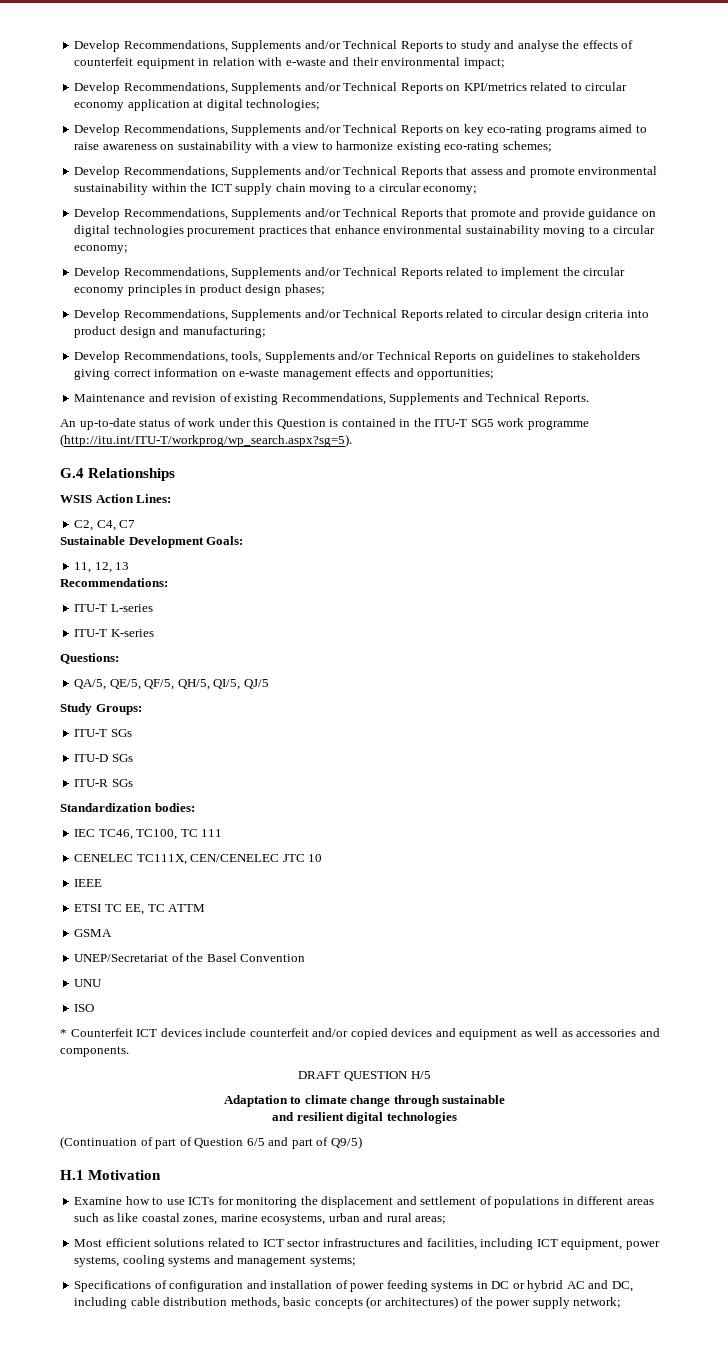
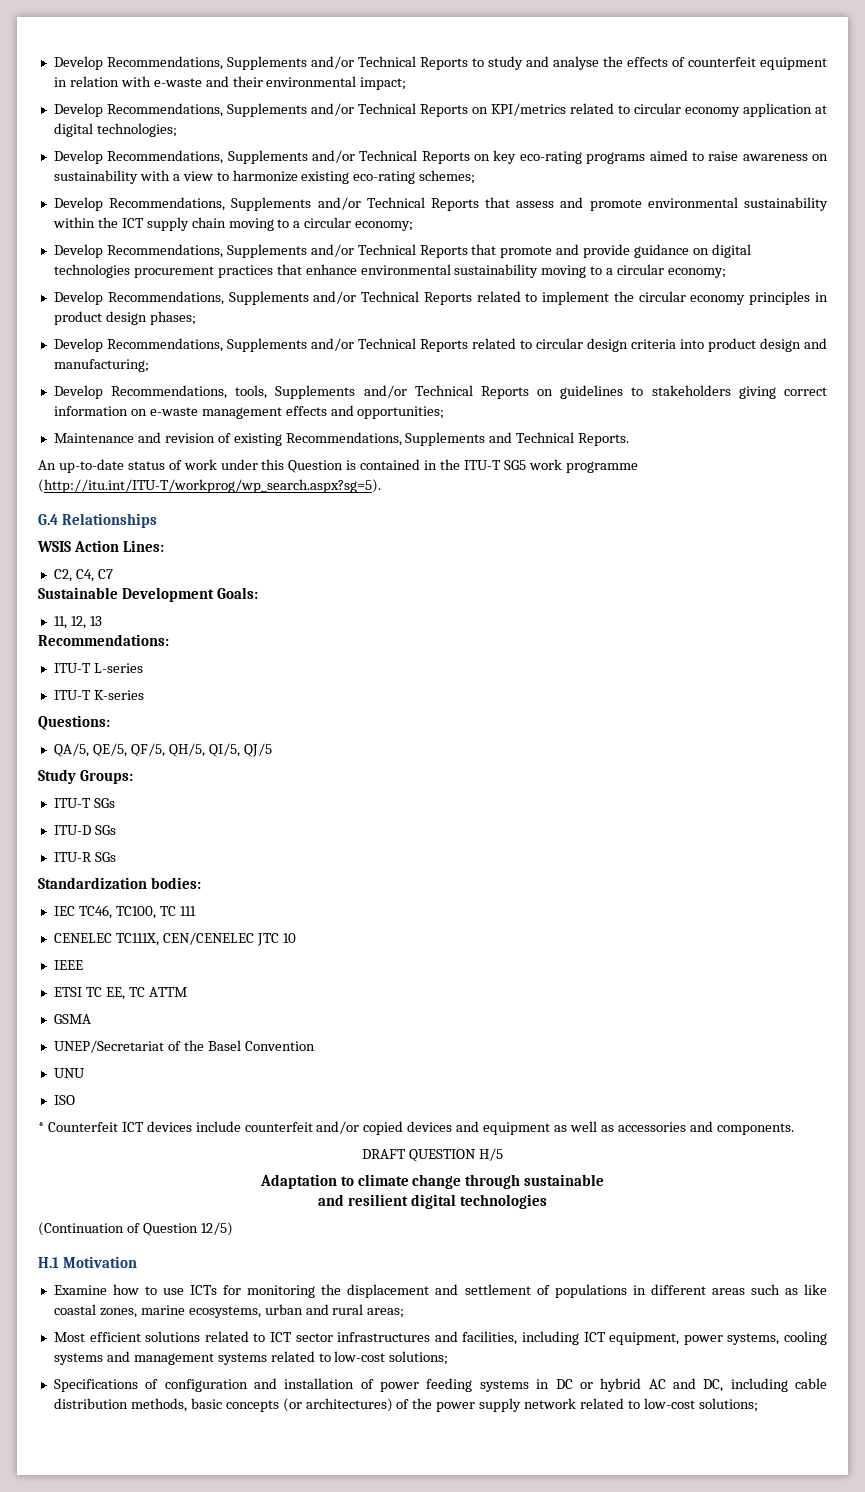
- (Continuation of part of Question 6/5 and part of Q9/5)
+ (Continuation of Question 12/5)
- Most efficient solutions related to ICT sector infrastructures and facilities, including ICT equipment, power systems, cooling systems and management systems;
+ Most efficient solutions related to ICT sector infrastructures and facilities, including ICT equipment, power systems, cooling systems and management systems related to low-cost solutions;
- Specifications of configuration and installation of power feeding systems in DC or hybrid AC and DC, including cable distribution methods, basic concepts (or architectures) of the power supply network;
+ Specifications of configuration and installation of power feeding systems in DC or hybrid AC and DC, including cable distribution methods, basic concepts (or architectures) of the power supply network related to low-cost solutions;

